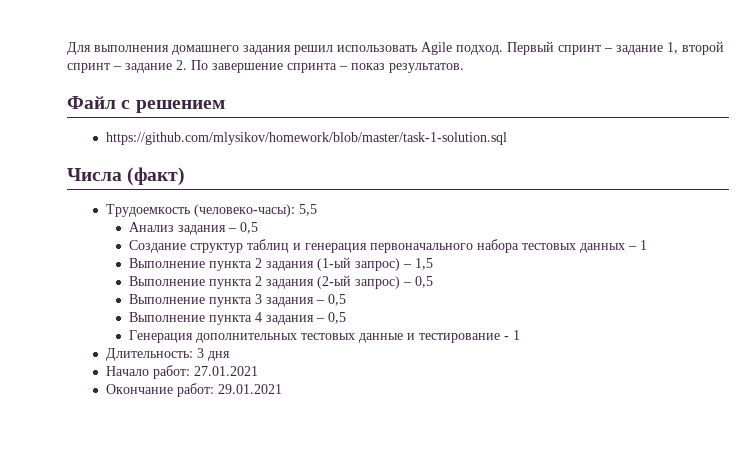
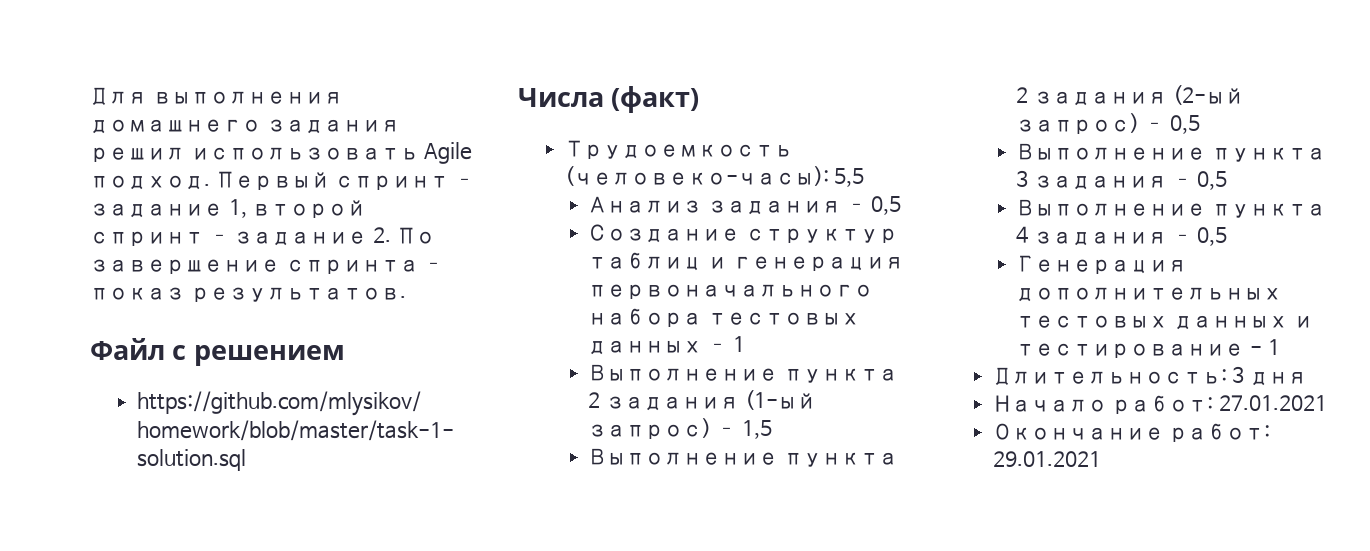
- Генерация дополнительных тестовых данные и тестирование - 1
+ Генерация дополнительных тестовых данных и тестирование - 1

